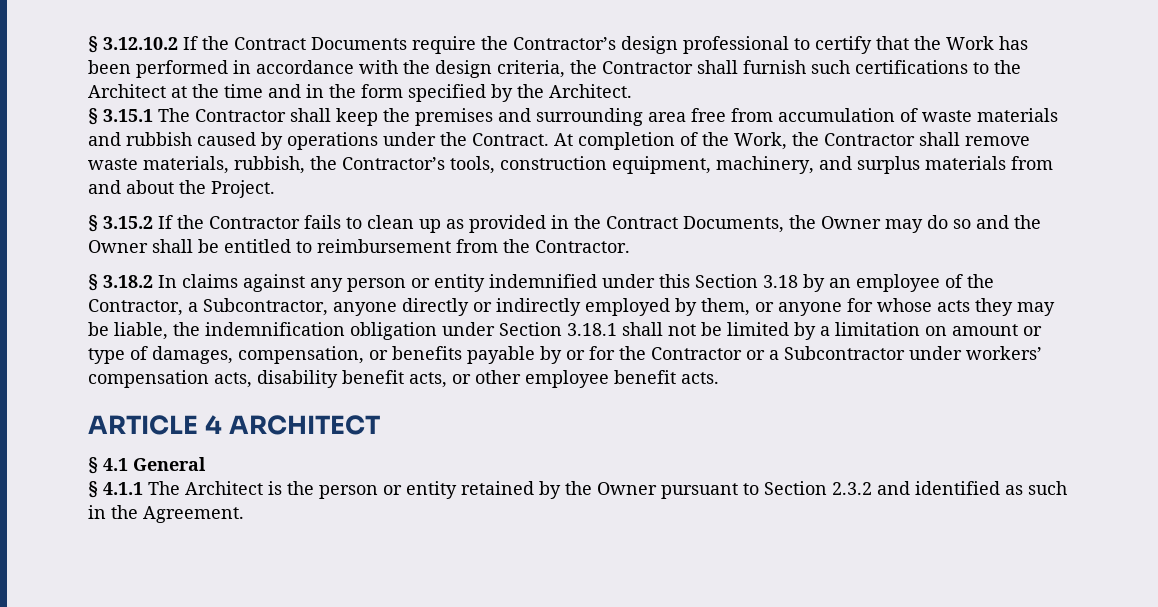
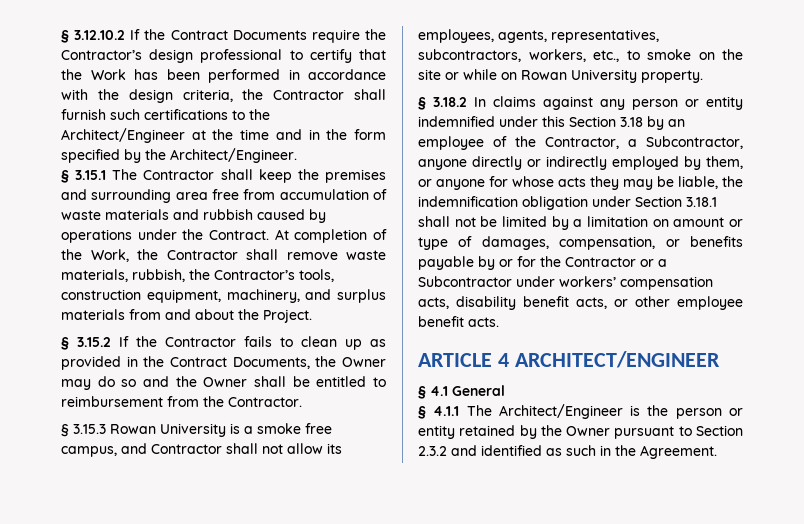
- § 3.12.10.2 If the Contract Documents require the Contractor’s design professional to certify that the Work has been performed in accordance with the design criteria, the Contractor shall furnish such certifications to the Architect at the time and in the form specified by the Architect.
+ § 3.12.10.2 If the Contract Documents require the Contractor’s design professional to certify that the Work has been performed in accordance with the design criteria, the Contractor shall furnish such certifications to the Architect/Engineer at the time and in the form specified by the Architect/Engineer.
+ § 3.15.3 Rowan University is a smoke free campus, and Contractor shall not allow its employees, agents, representatives, subcontractors, workers, etc., to smoke on the site or while on Rowan University property.
- ARTICLE 4 ARCHITECT
+ ARTICLE 4 ARCHITECT/ENGINEER
- § 4.1.1 The Architect is the person or entity retained by the Owner pursuant to Section 2.3.2 and identified as such in the Agreement.
+ § 4.1.1 The Architect/Engineer is the person or entity retained by the Owner pursuant to Section 2.3.2 and identified as such in the Agreement.

